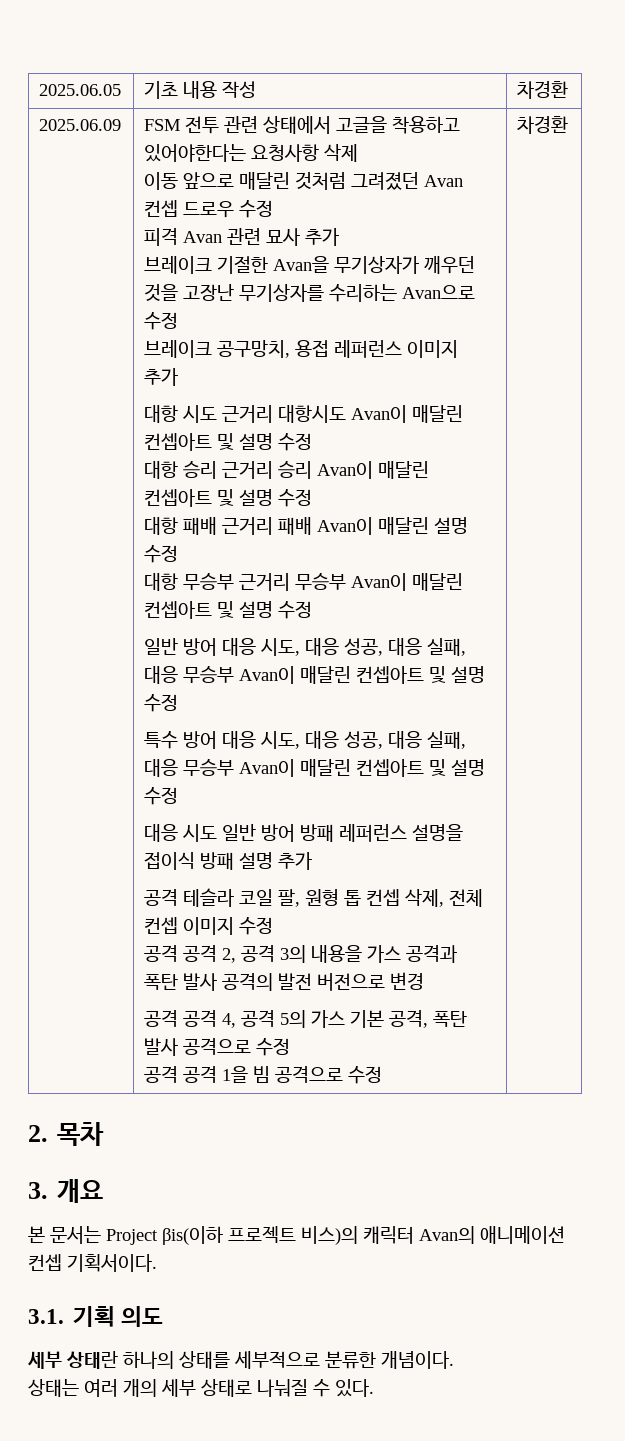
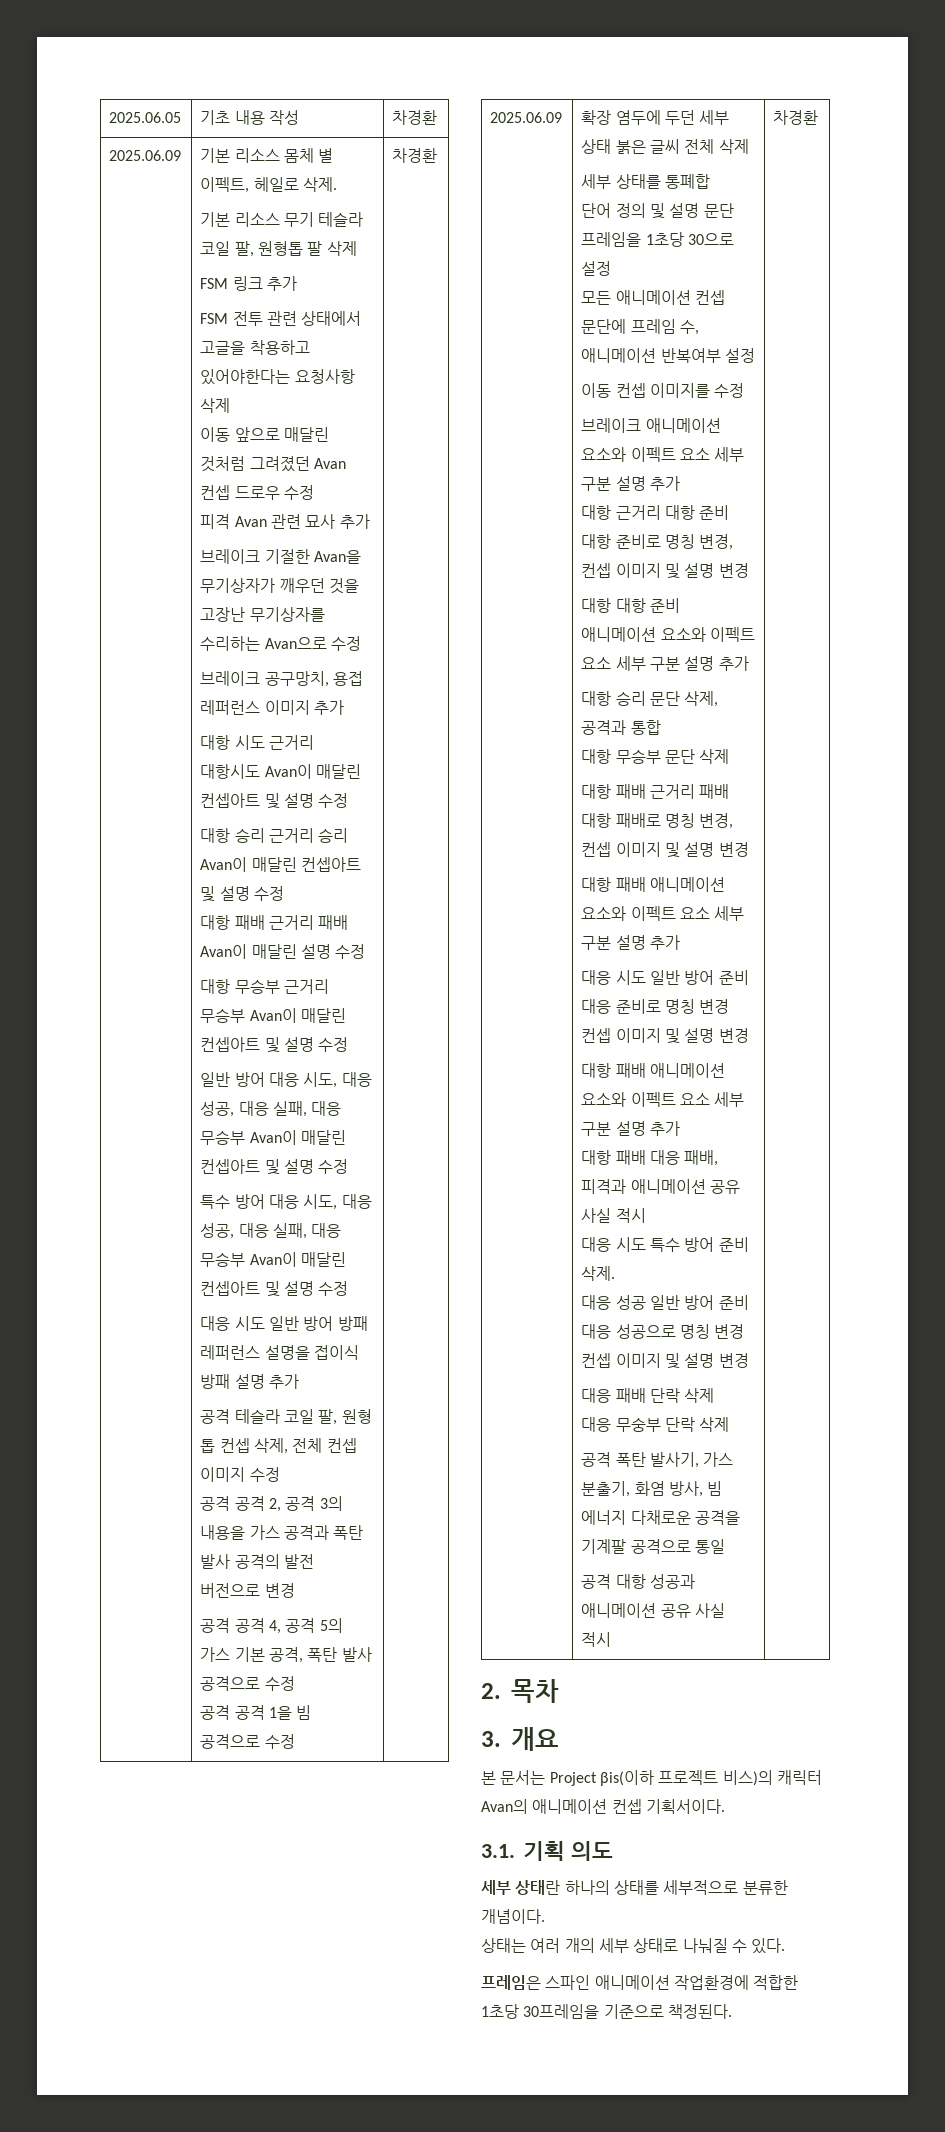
+ 기본 리소스 몸체 별 이펙트, 헤일로 삭제.
+ 기본 리소스 무기 테슬라 코일 팔, 원형톱 팔 삭제
+ FSM 링크 추가
+ 2025.06.09 | 확장 염두에 두던 세부 상태 붉은 글씨 전체 삭제
+ 세부 상태를 통폐합
+ 단어 정의 및 설명 문단 프레임을 1초당 30으로 설정
+ 모든 애니메이션 컨셉 문단에 프레임 수, 애니메이션 반복여부 설정
+ 이동 컨셉 이미지를 수정
+ 브레이크 애니메이션 요소와 이펙트 요소 세부 구분 설명 추가
+ 대항 근거리 대항 준비 대항 준비로 명칭 변경, 컨셉 이미지 및 설명 변경
+ 대항 대항 준비 애니메이션 요소와 이펙트 요소 세부 구분 설명 추가
+ 대항 승리 문단 삭제, 공격과 통합
+ 대항 무승부 문단 삭제
+ 대항 패배 근거리 패배 대항 패배로 명칭 변경, 컨셉 이미지 및 설명 변경
+ 대항 패배 애니메이션 요소와 이펙트 요소 세부 구분 설명 추가
+ 대응 시도 일반 방어 준비 대응 준비로 명칭 변경 컨셉 이미지 및 설명 변경
+ 대항 패배 애니메이션 요소와 이펙트 요소 세부 구분 설명 추가
+ 대항 패배 대응 패배, 피격과 애니메이션 공유 사실 적시
+ 대응 시도 특수 방어 준비 삭제.
+ 대응 성공 일반 방어 준비 대응 성공으로 명칭 변경 컨셉 이미지 및 설명 변경
+ 대응 패배 단락 삭제
+ 대응 무숭부 단락 삭제
+ 공격 폭탄 발사기, 가스 분출기, 화염 방사, 빔 에너지 다채로운 공격을 기계팔 공격으로 통일
+ 공격 대항 성공과 애니메이션 공유 사실 적시 | 차경환
+ 프레임은 스파인 애니메이션 작업환경에 적합한 1초당 30프레임을 기준으로 책정된다.

